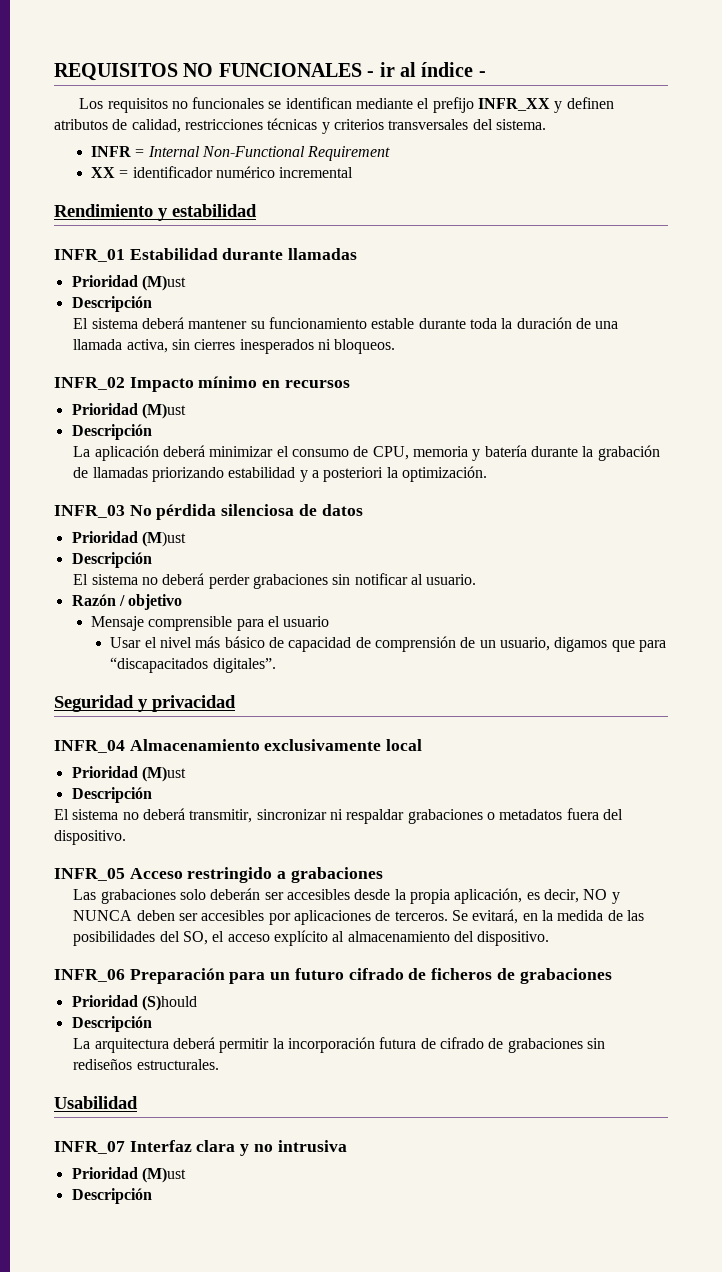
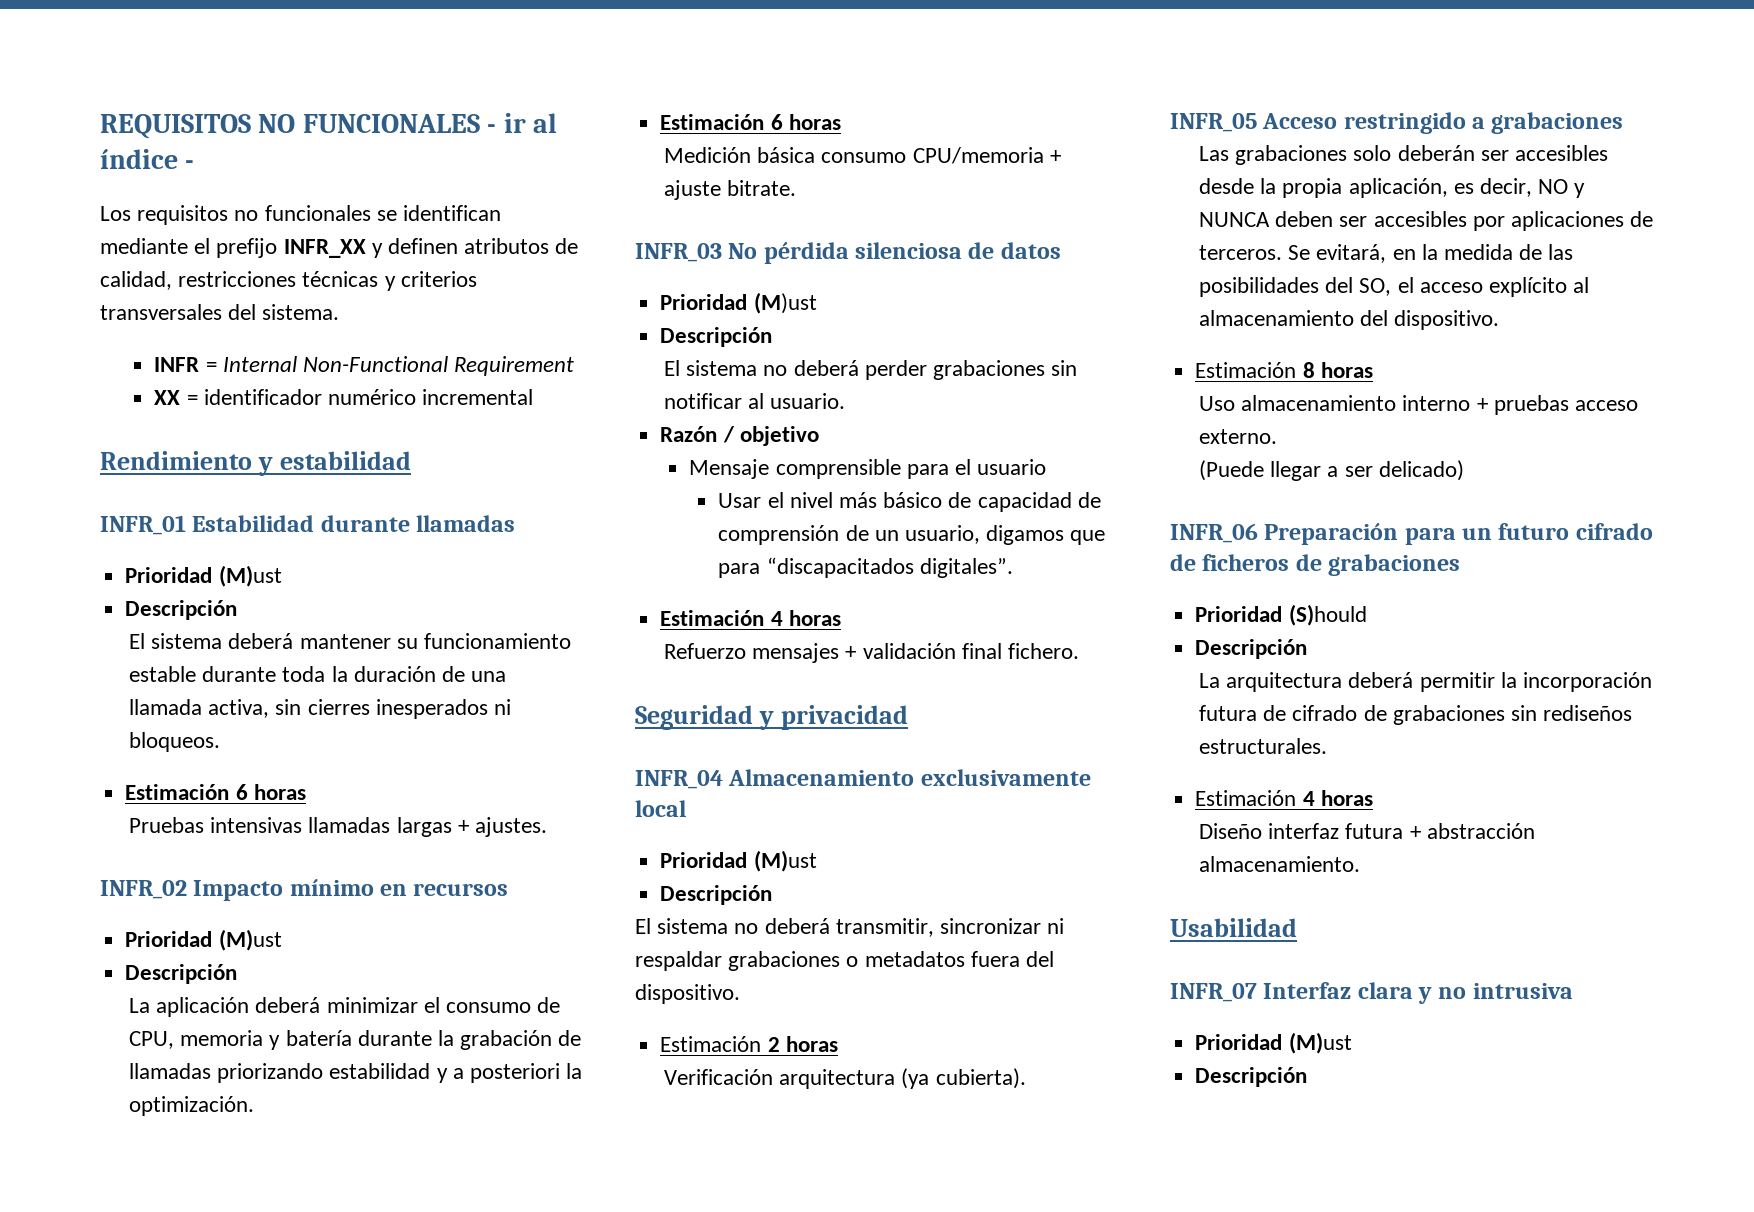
  El sistema deberá mantener su funcionamiento estable durante toda la duración de una llamada activa, sin cierres inesperados ni bloqueos.
+ Estimación 6 horas
+ Pruebas intensivas llamadas largas + ajustes.
  La aplicación deberá minimizar el consumo de CPU, memoria y batería durante la grabación de llamadas priorizando estabilidad y a posteriori la optimización.
+ Estimación 6 horas
+ Medición básica consumo CPU/memoria + ajuste bitrate.
  Usar el nivel más básico de capacidad de comprensión de un usuario, digamos que para “discapacitados digitales”.
+ Estimación 4 horas
+ Refuerzo mensajes + validación final fichero.
+ Estimación 2 horas
+ Verificación arquitectura (ya cubierta).
+ Estimación 8 horas
+ Uso almacenamiento interno + pruebas acceso externo.
+ (Puede llegar a ser delicado)
  La arquitectura deberá permitir la incorporación futura de cifrado de grabaciones sin rediseños estructurales.
+ Estimación 4 horas
+ Diseño interfaz futura + abstracción almacenamiento.

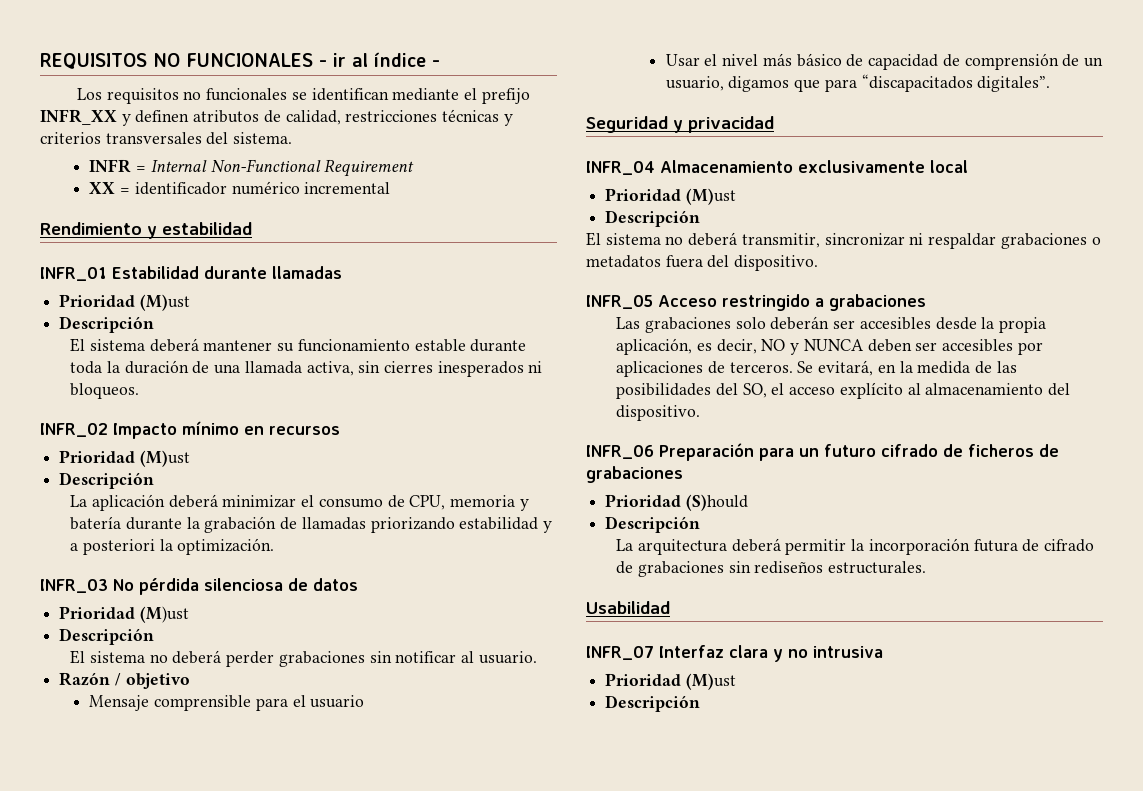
  El sistema deberá mantener su funcionamiento estable durante toda la duración de una llamada activa, sin cierres inesperados ni bloqueos.
- Estimación 6 horas
- Pruebas intensivas llamadas largas + ajustes.
  La aplicación deberá minimizar el consumo de CPU, memoria y batería durante la grabación de llamadas priorizando estabilidad y a posteriori la optimización.
- Estimación 6 horas
- Medición básica consumo CPU/memoria + ajuste bitrate.
  Usar el nivel más básico de capacidad de comprensión de un usuario, digamos que para “discapacitados digitales”.
- Estimación 4 horas
- Refuerzo mensajes + validación final fichero.
- Estimación 2 horas
- Verificación arquitectura (ya cubierta).
- Estimación 8 horas
- Uso almacenamiento interno + pruebas acceso externo.
- (Puede llegar a ser delicado)
  La arquitectura deberá permitir la incorporación futura de cifrado de grabaciones sin rediseños estructurales.
- Estimación 4 horas
- Diseño interfaz futura + abstracción almacenamiento.

